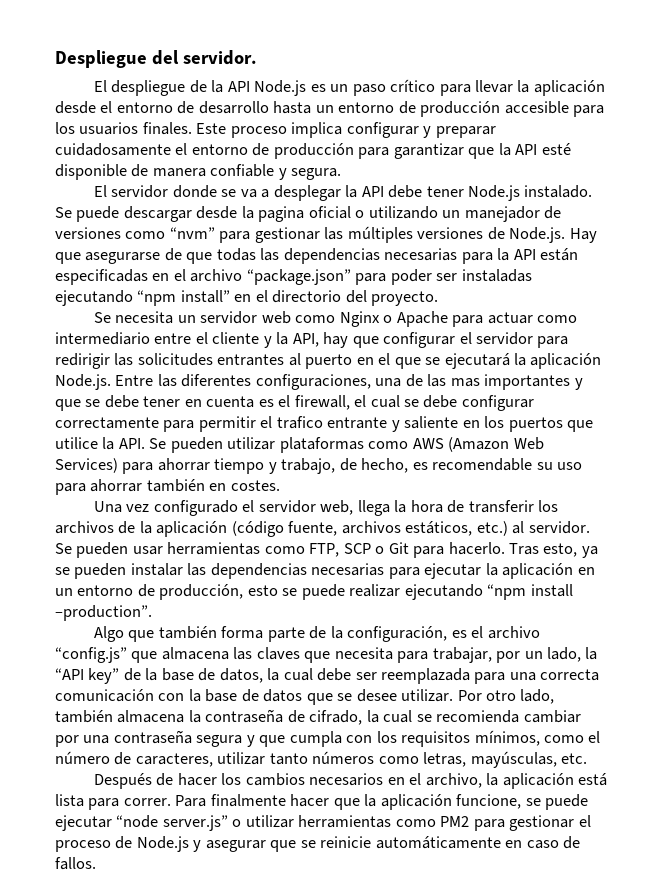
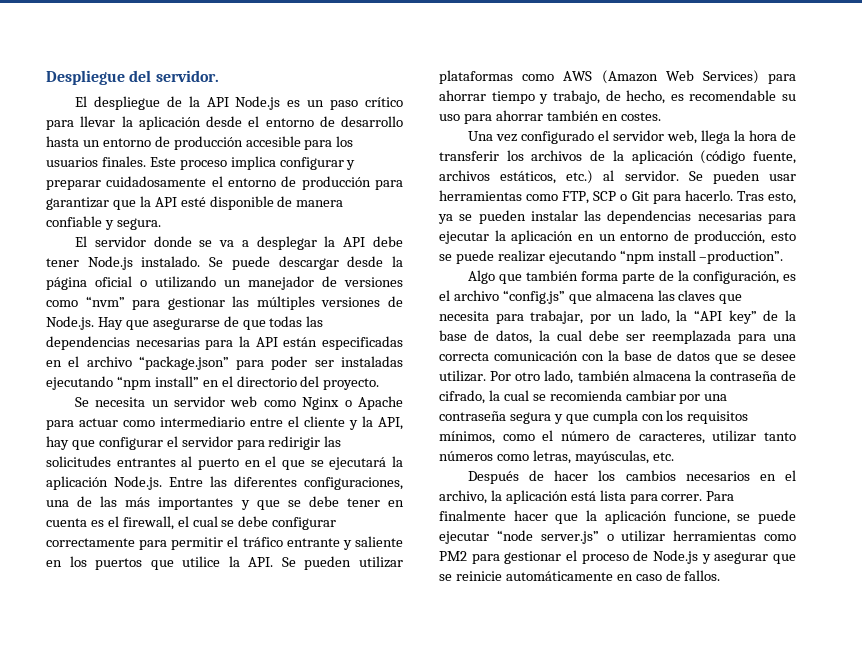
- Se puede descargar desde la pagina oficial o utilizando un manejador de versiones como “nvm” para gestionar las múltiples versiones de Node.js. Hay que asegurarse de que todas las dependencias necesarias para la API están especificadas en el archivo “package.json” para poder ser instaladas ejecutando “npm install” en el directorio del proyecto.
+ Se puede descargar desde la página oficial o utilizando un manejador de versiones como “nvm” para gestionar las múltiples versiones de Node.js. Hay que asegurarse de que todas las dependencias necesarias para la API están especificadas en el archivo “package.json” para poder ser instaladas ejecutando “npm install” en el directorio del proyecto.
- Se necesita un servidor web como Nginx o Apache para actuar como intermediario entre el cliente y la API, hay que configurar el servidor para redirigir las solicitudes entrantes al puerto en el que se ejecutará la aplicación Node.js. Entre las diferentes configuraciones, una de las mas importantes y que se debe tener en cuenta es el firewall, el cual se debe configurar correctamente para permitir el trafico entrante y saliente en los puertos que utilice la API. Se pueden utilizar plataformas como AWS (Amazon Web Services) para ahorrar tiempo y trabajo, de hecho, es recomendable su uso para ahorrar también en costes.
+ Se necesita un servidor web como Nginx o Apache para actuar como intermediario entre el cliente y la API, hay que configurar el servidor para redirigir las solicitudes entrantes al puerto en el que se ejecutará la aplicación Node.js. Entre las diferentes configuraciones, una de las más importantes y que se debe tener en cuenta es el firewall, el cual se debe configurar correctamente para permitir el tráfico entrante y saliente en los puertos que utilice la API. Se pueden utilizar plataformas como AWS (Amazon Web Services) para ahorrar tiempo y trabajo, de hecho, es recomendable su uso para ahorrar también en costes.

